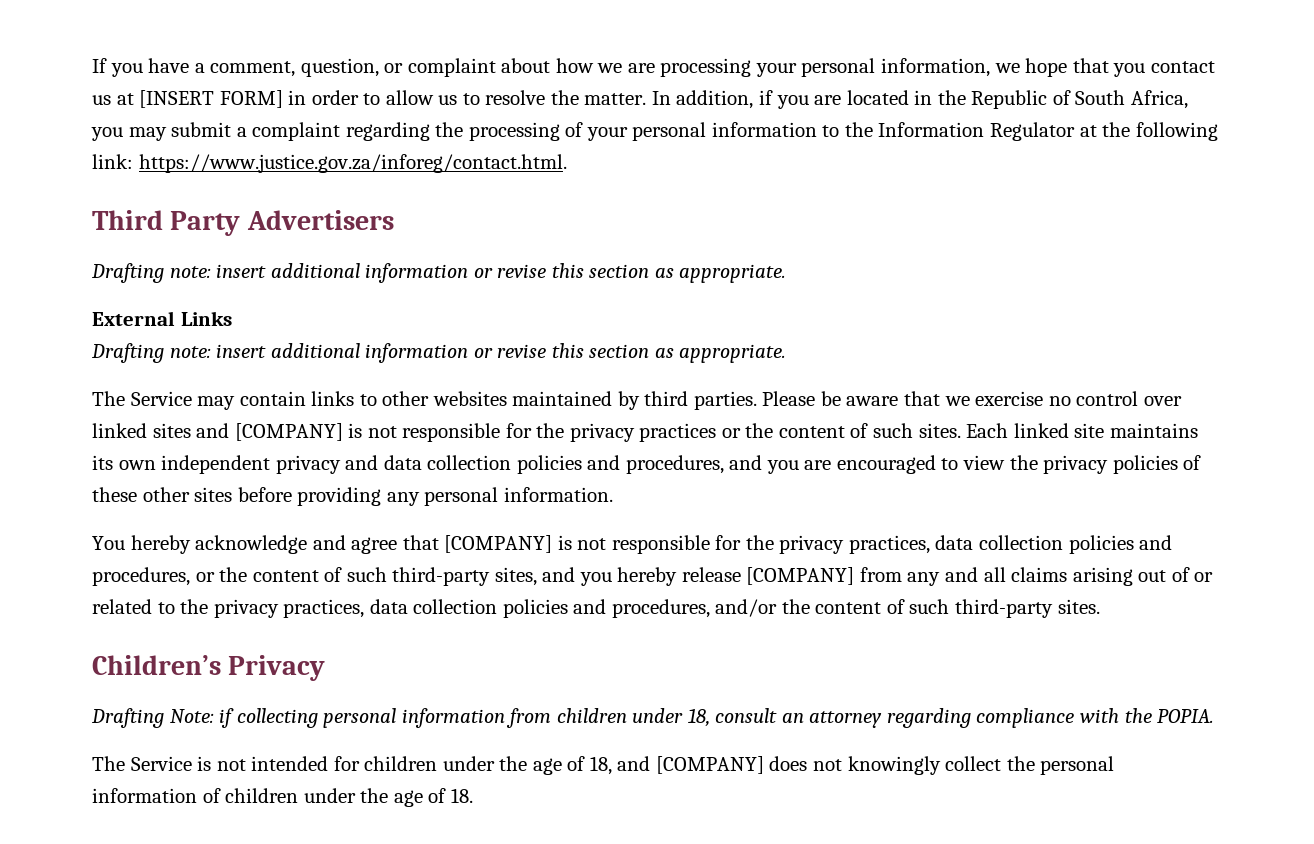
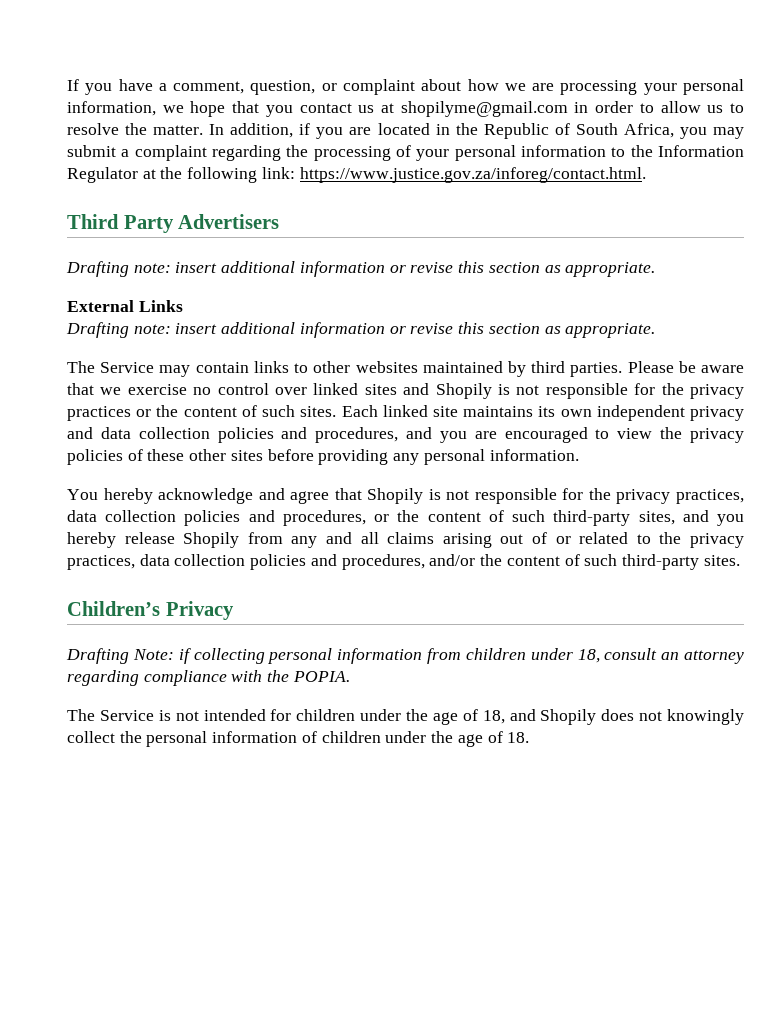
- If you have a comment, question, or complaint about how we are processing your personal information, we hope that you contact us at [INSERT FORM] in order to allow us to resolve the matter.
+ If you have a comment, question, or complaint about how we are processing your personal information, we hope that you contact us at shopilyme@gmail.com in order to allow us to resolve the matter.
- Please be aware that we exercise no control over linked sites and [COMPANY] is not responsible for the privacy practices or the content of such sites.
+ Please be aware that we exercise no control over linked sites and Shopily is not responsible for the privacy practices or the content of such sites.
- You hereby acknowledge and agree that [COMPANY] is not responsible for the privacy practices, data collection policies and procedures, or the content of such third-party sites, and you hereby release [COMPANY] from any and all claims arising out of or related to the privacy practices, data collection policies and procedures, and/or the content of such third-party sites.
+ You hereby acknowledge and agree that Shopily is not responsible for the privacy practices, data collection policies and procedures, or the content of such third-party sites, and you hereby release Shopily from any and all claims arising out of or related to the privacy practices, data collection policies and procedures, and/or the content of such third-party sites.
- The Service is not intended for children under the age of 18, and [COMPANY] does not knowingly collect the personal information of children under the age of 18.
+ The Service is not intended for children under the age of 18, and Shopily does not knowingly collect the personal information of children under the age of 18.

